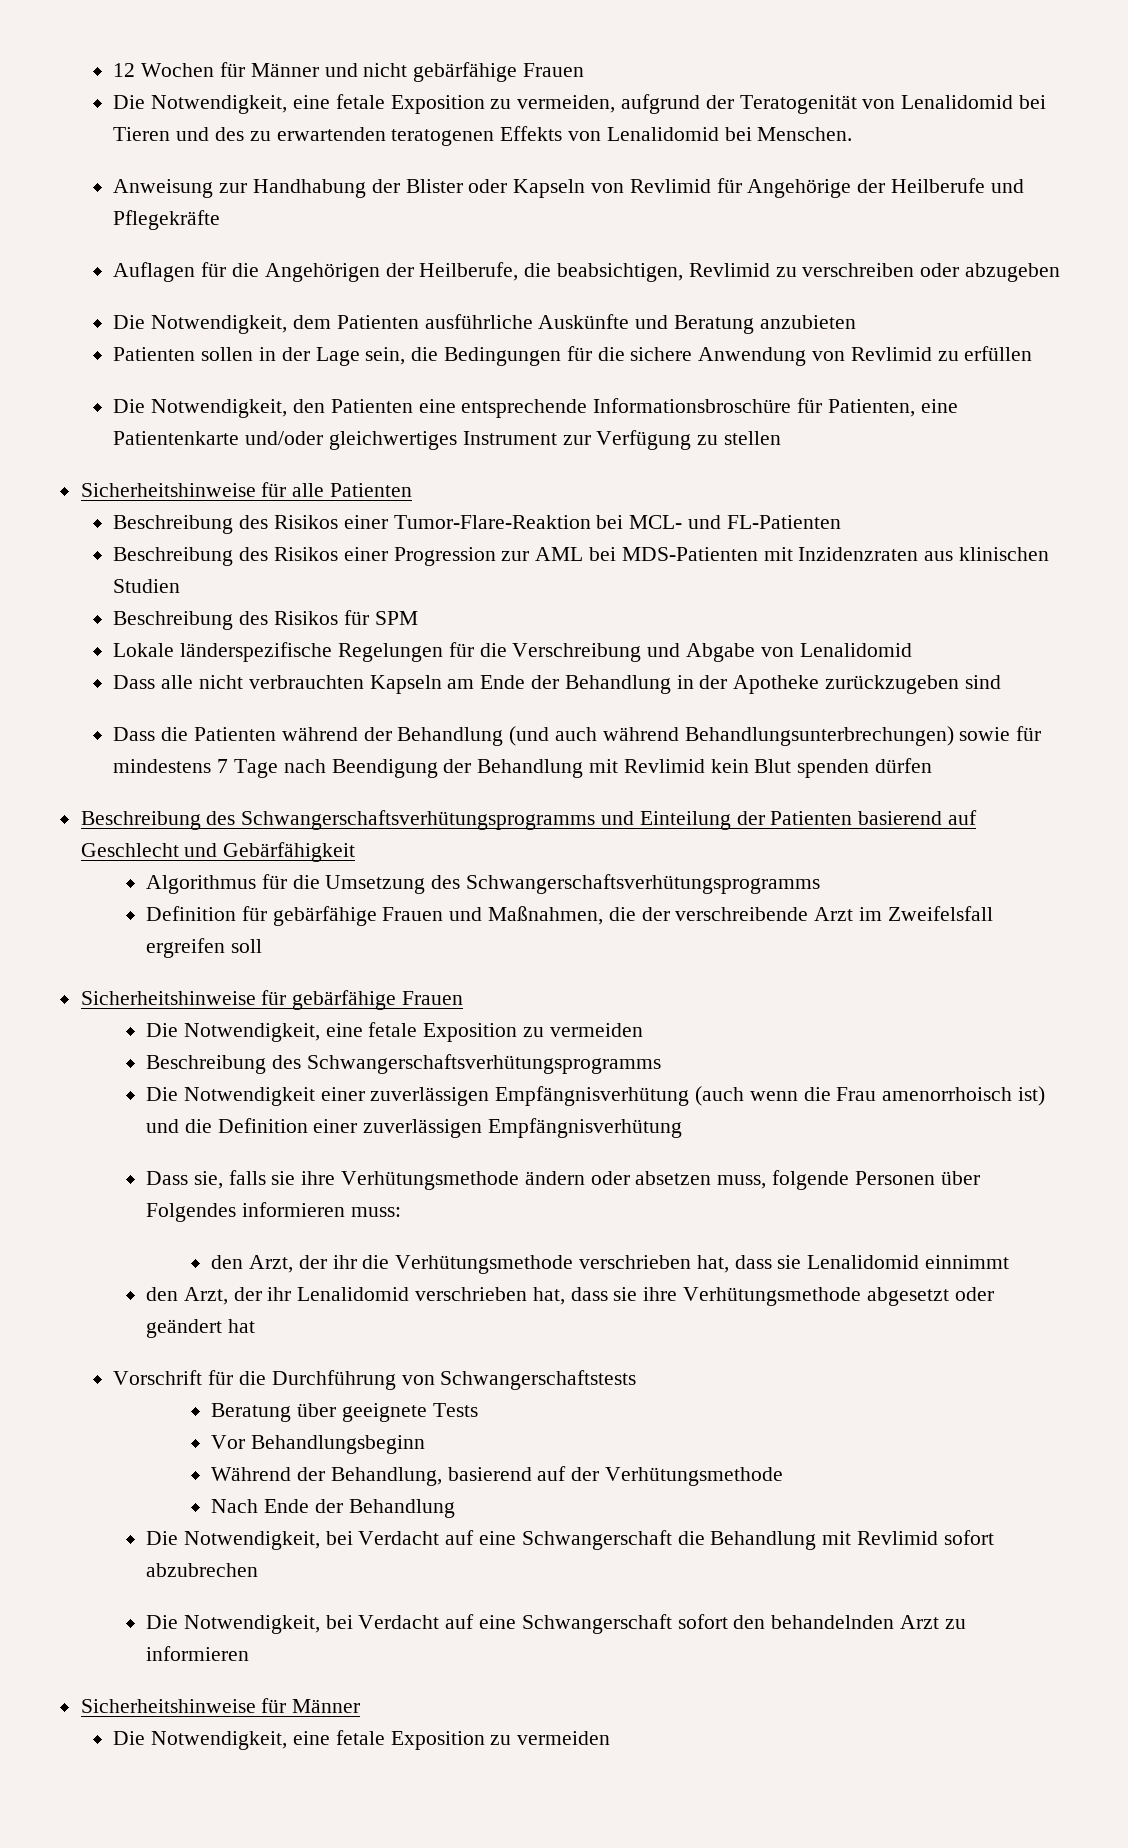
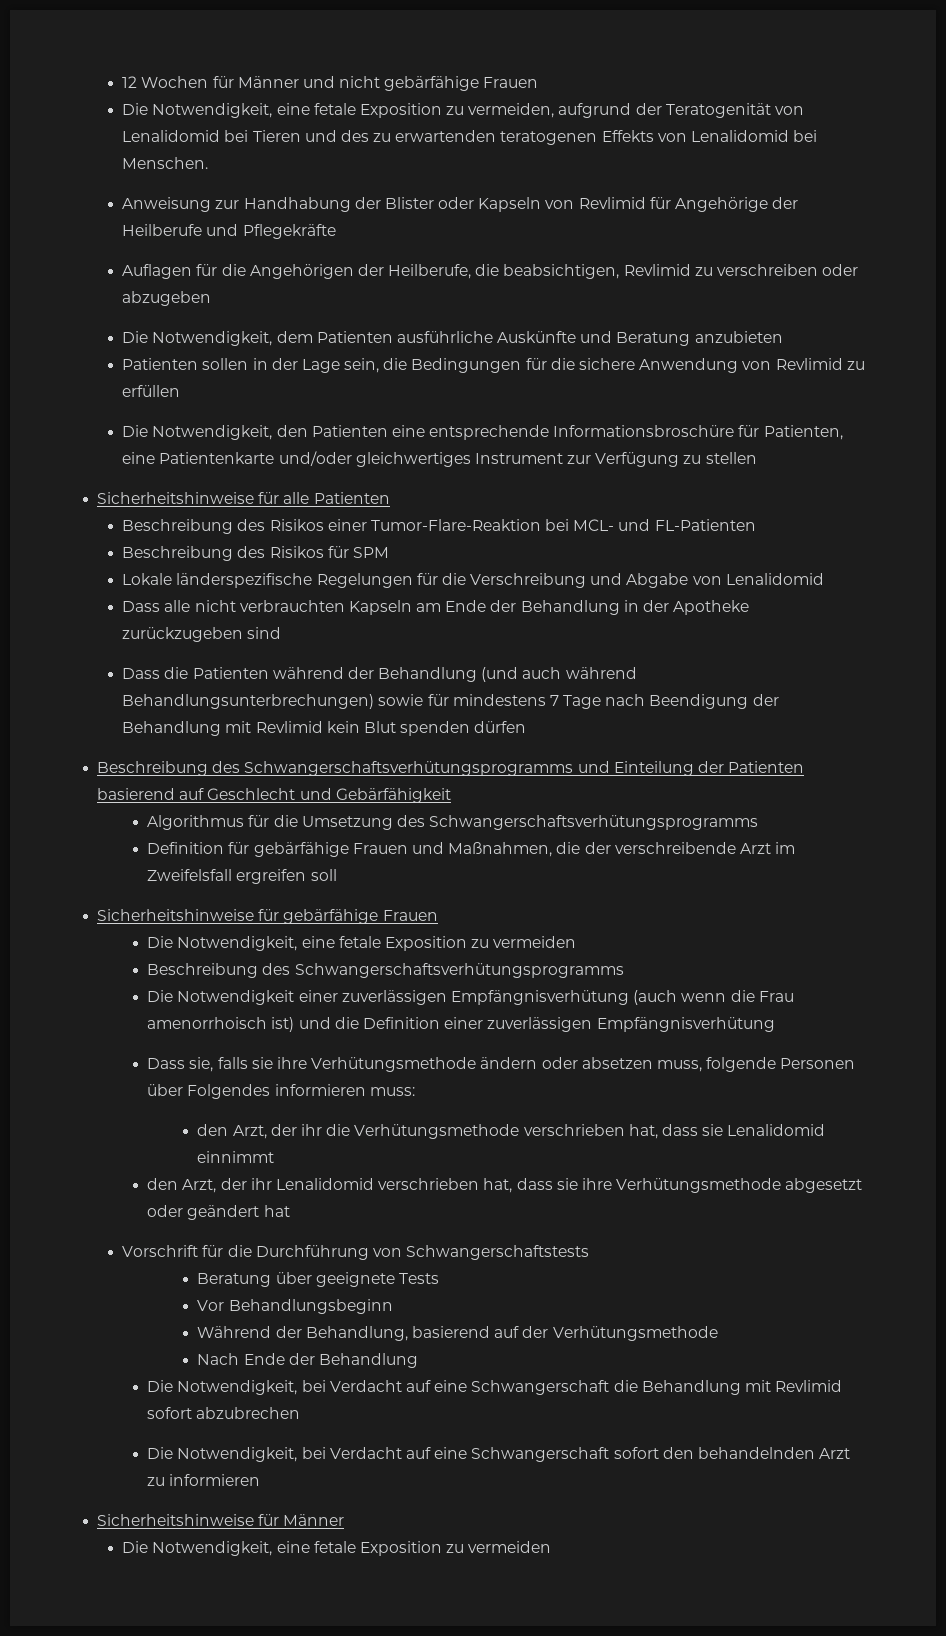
- Beschreibung des Risikos einer Progression zur AML bei MDS-Patienten mit Inzidenzraten aus klinischen Studien

